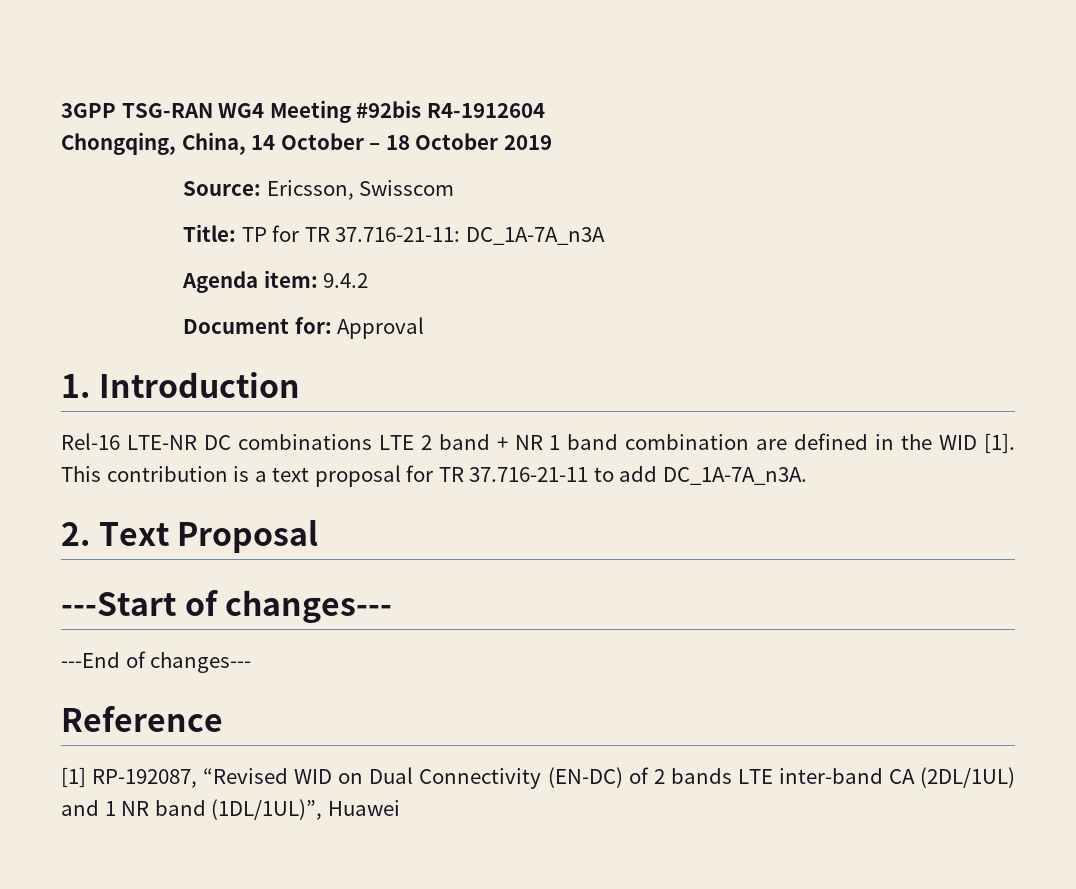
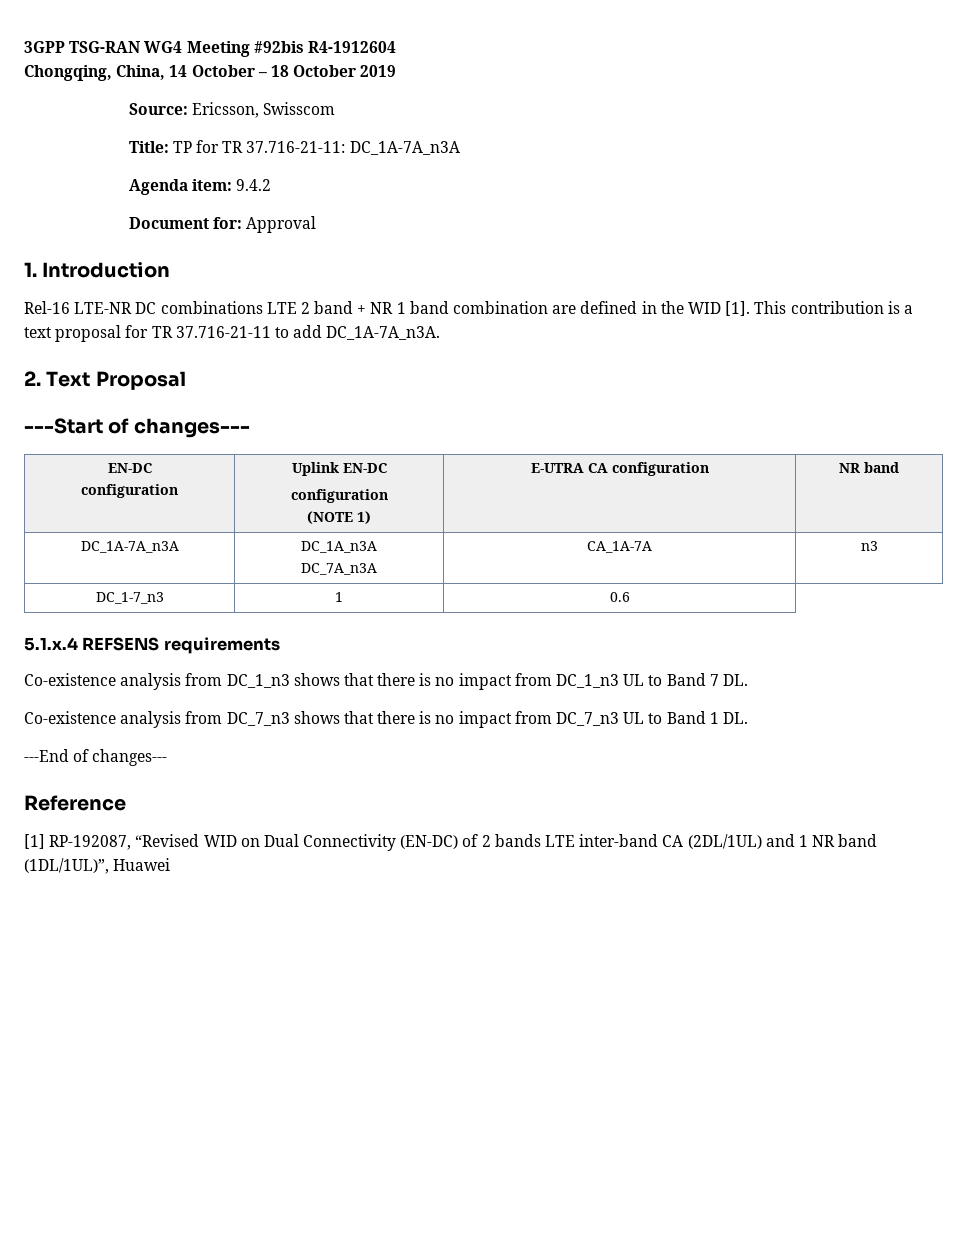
  ---Start of changes---
+ EN-DC
+ configuration | Uplink EN-DC
+ configuration
+ (NOTE 1) | E-UTRA CA configuration | NR band
+ DC_1A-7A_n3A | DC_1A_n3A
+ DC_7A_n3A | CA_1A-7A | n3
+ DC_1-7_n3 | 1 | 0.6
+ 5.1.x.4 REFSENS requirements
+ Co-existence analysis from DC_1_n3 shows that there is no impact from DC_1_n3 UL to Band 7 DL.
+ Co-existence analysis from DC_7_n3 shows that there is no impact from DC_7_n3 UL to Band 1 DL.

